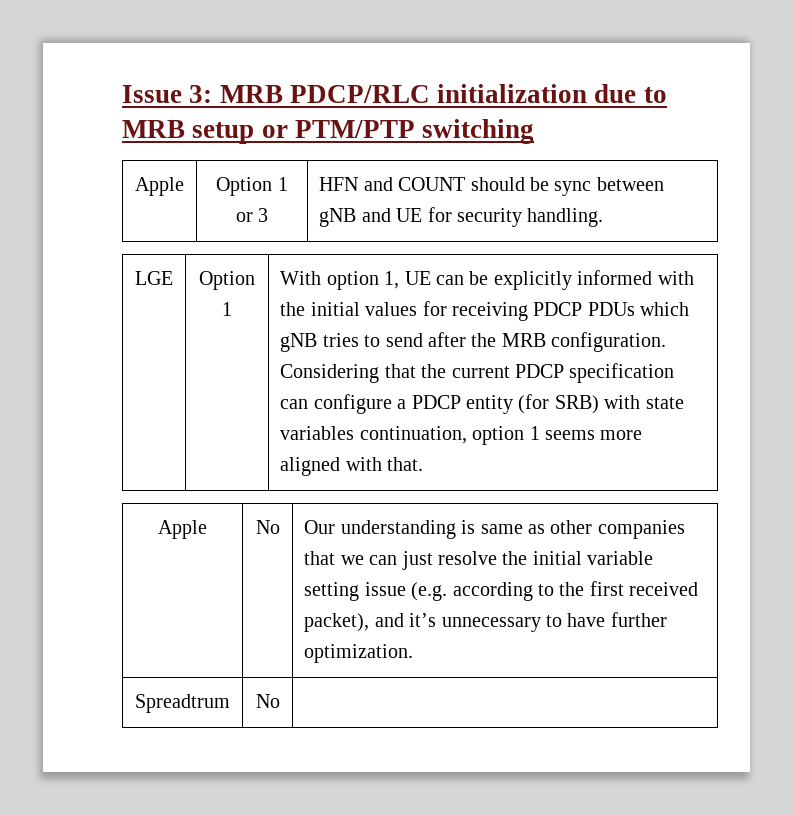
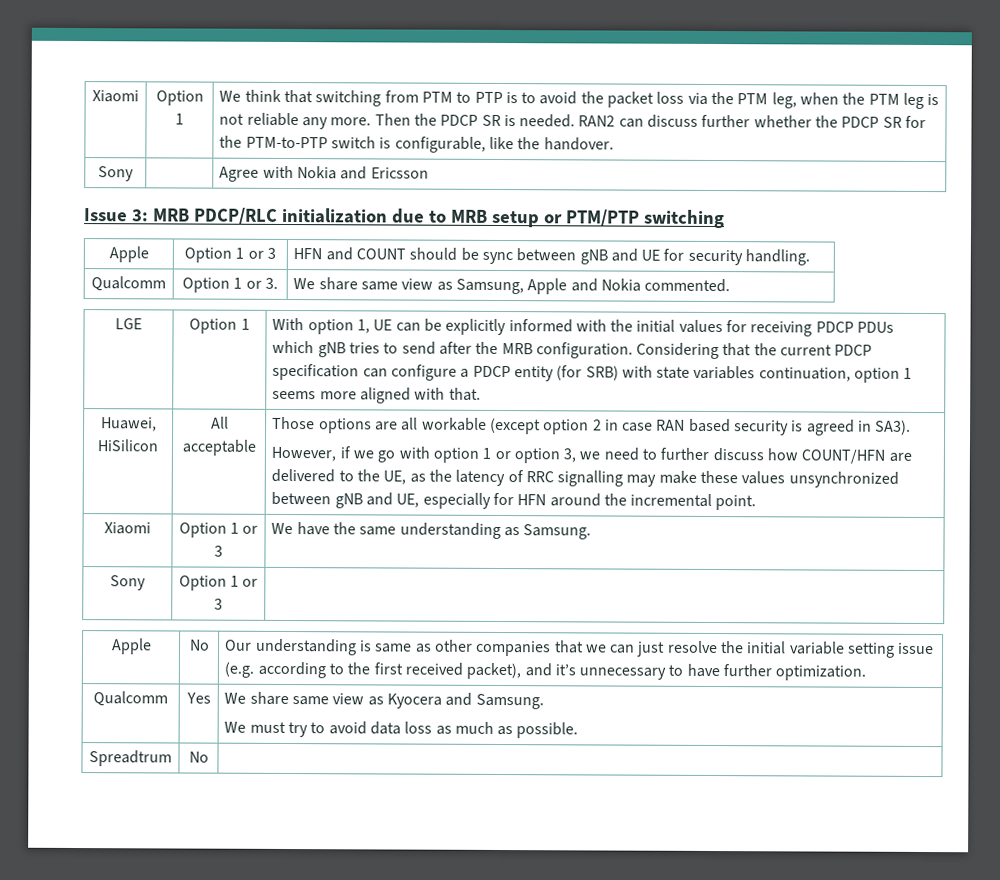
+ Xiaomi | Option 1 | We think that switching from PTM to PTP is to avoid the packet loss via the PTM leg, when the PTM leg is not reliable any more. Then the PDCP SR is needed. RAN2 can discuss further whether the PDCP SR for the PTM-to-PTP switch is configurable, like the handover.
+ Sony | | Agree with Nokia and Ericsson
+ Qualcomm | Option 1 or 3. | We share same view as Samsung, Apple and Nokia commented.
+ Huawei, HiSilicon | All acceptable | Those options are all workable (except option 2 in case RAN based security is agreed in SA3).
+ However, if we go with option 1 or option 3, we need to further discuss how COUNT/HFN are delivered to the UE, as the latency of RRC signalling may make these values unsynchronized between gNB and UE, especially for HFN around the incremental point.
+ Xiaomi | Option 1 or 3 | We have the same understanding as Samsung.
+ Sony | Option 1 or 3 |
+ Qualcomm | Yes | We share same view as Kyocera and Samsung.
+ We must try to avoid data loss as much as possible.

